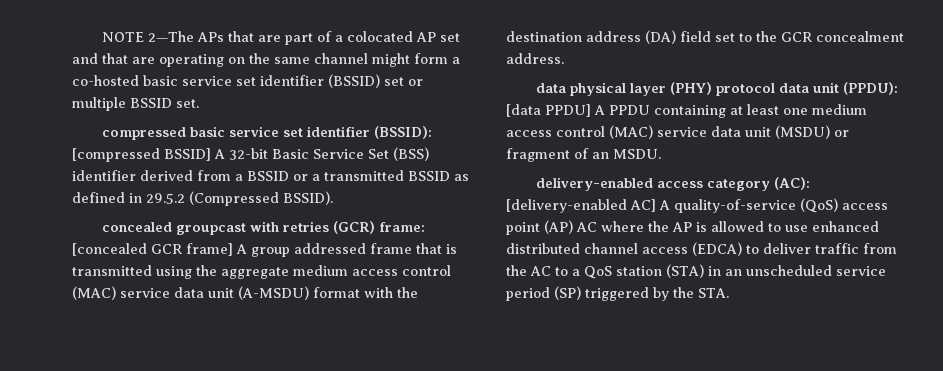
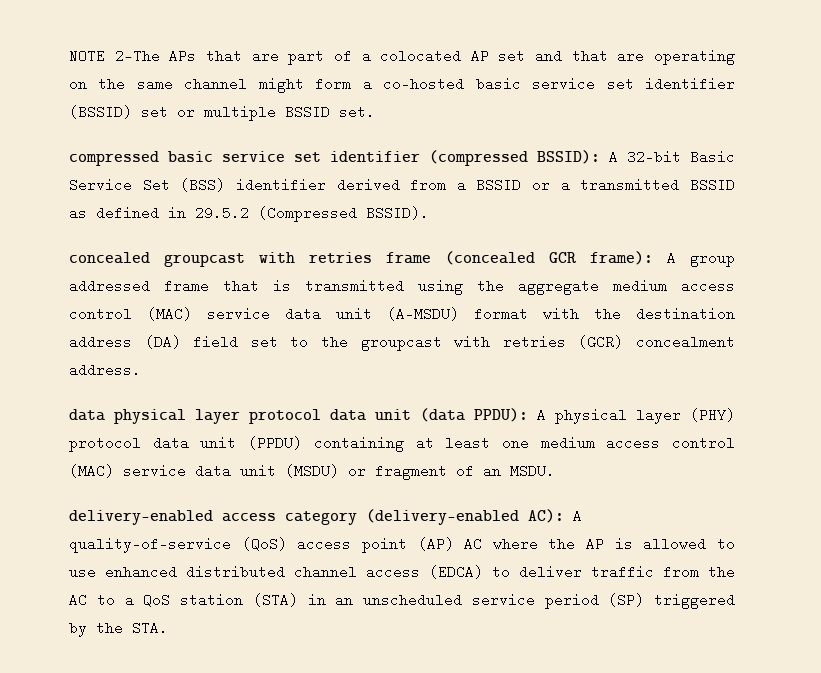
- compressed basic service set identifier (BSSID): [compressed BSSID] A 32-bit Basic Service Set (BSS) identifier derived from a BSSID or a transmitted BSSID as defined in 29.5.2 (Compressed BSSID).
+ compressed basic service set identifier (compressed BSSID): A 32-bit Basic Service Set (BSS) identifier derived from a BSSID or a transmitted BSSID as defined in 29.5.2 (Compressed BSSID).
- concealed groupcast with retries (GCR) frame: [concealed GCR frame] A group addressed frame that is transmitted using the aggregate medium access control (MAC) service data unit (A-MSDU) format with the destination address (DA) field set to the GCR concealment address.
+ concealed groupcast with retries frame (concealed GCR frame): A group addressed frame that is transmitted using the aggregate medium access control (MAC) service data unit (A-MSDU) format with the destination address (DA) field set to the groupcast with retries (GCR) concealment address.
- data physical layer (PHY) protocol data unit (PPDU): [data PPDU] A PPDU containing at least one medium access control (MAC) service data unit (MSDU) or fragment of an MSDU.
+ data physical layer protocol data unit (data PPDU): A physical layer (PHY) protocol data unit (PPDU) containing at least one medium access control (MAC) service data unit (MSDU) or fragment of an MSDU.
- delivery-enabled access category (AC): [delivery-enabled AC] A quality-of-service (QoS) access point (AP) AC where the AP is allowed to use enhanced distributed channel access (EDCA) to deliver traffic from the AC to a QoS station (STA) in an unscheduled service period (SP) triggered by the STA.
+ delivery-enabled access category (delivery-enabled AC): A quality-of-service (QoS) access point (AP) AC where the AP is allowed to use enhanced distributed channel access (EDCA) to deliver traffic from the AC to a QoS station (STA) in an unscheduled service period (SP) triggered by the STA.

